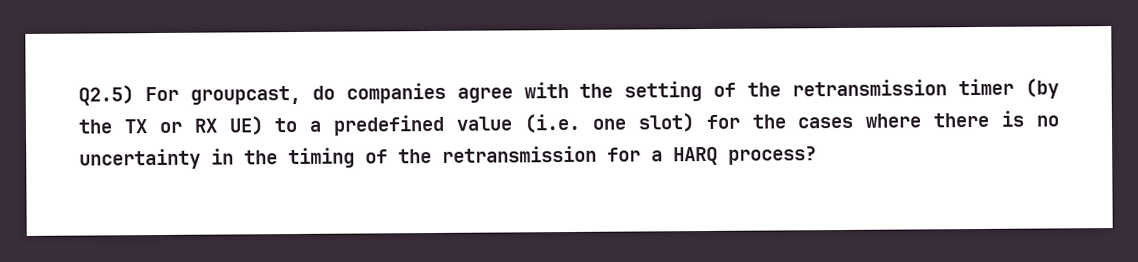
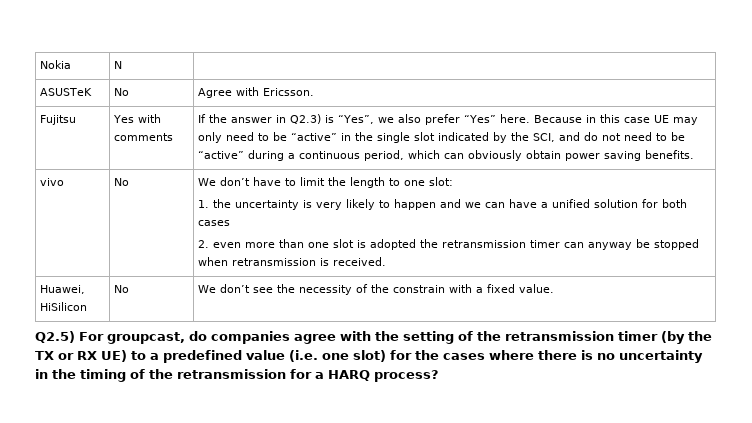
+ Nokia | N |
+ ASUSTeK | No | Agree with Ericsson.
+ Fujitsu | Yes with comments | If the answer in Q2.3) is “Yes”, we also prefer “Yes” here. Because in this case UE may only need to be “active” in the single slot indicated by the SCI, and do not need to be “active” during a continuous period, which can obviously obtain power saving benefits.
+ vivo | No | We don’t have to limit the length to one slot:
+ 1. the uncertainty is very likely to happen and we can have a unified solution for both cases
+ 2. even more than one slot is adopted the retransmission timer can anyway be stopped when retransmission is received.
+ Huawei, HiSilicon | No | We don’t see the necessity of the constrain with a fixed value.

